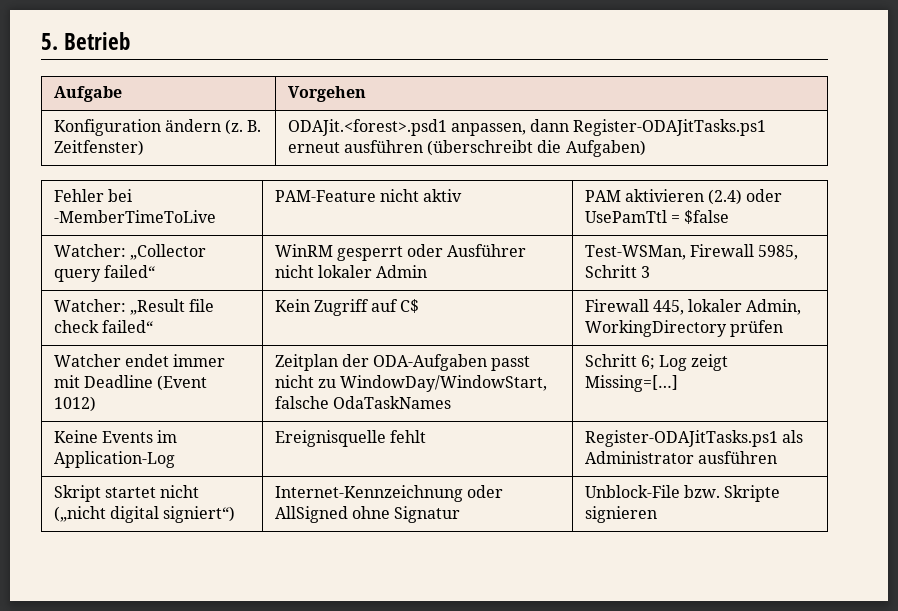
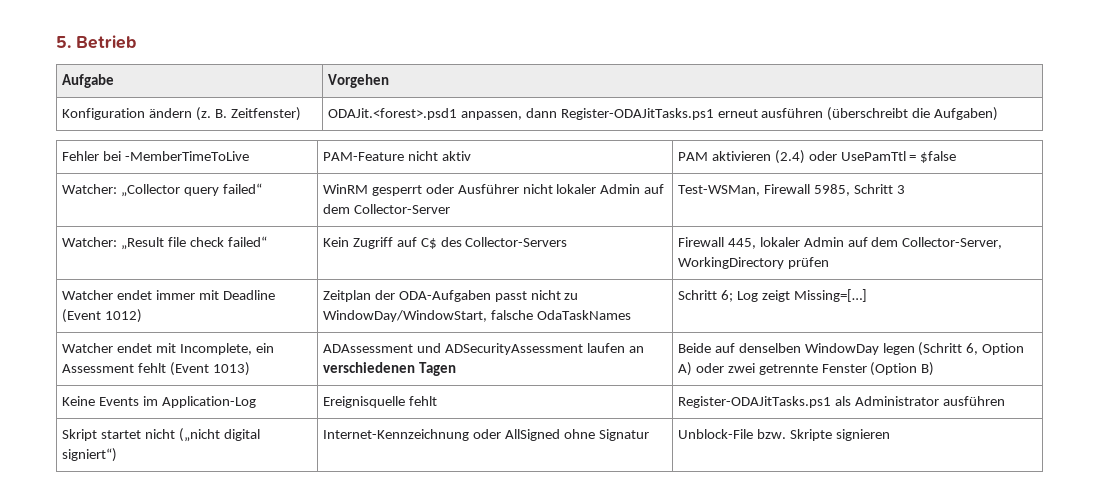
- Watcher: „Collector query failed“ | WinRM gesperrt oder Ausführer nicht lokaler Admin | Test-WSMan, Firewall 5985, Schritt 3
+ Watcher: „Collector query failed“ | WinRM gesperrt oder Ausführer nicht lokaler Admin auf dem Collector-Server | Test-WSMan, Firewall 5985, Schritt 3
- Watcher: „Result file check failed“ | Kein Zugriff auf C$ | Firewall 445, lokaler Admin, WorkingDirectory prüfen
+ Watcher: „Result file check failed“ | Kein Zugriff auf C$ des Collector-Servers | Firewall 445, lokaler Admin auf dem Collector-Server, WorkingDirectory prüfen
+ Watcher endet mit Incomplete, ein Assessment fehlt (Event 1013) | ADAssessment und ADSecurityAssessment laufen an verschiedenen Tagen | Beide auf denselben WindowDay legen (Schritt 6, Option A) oder zwei getrennte Fenster (Option B)

